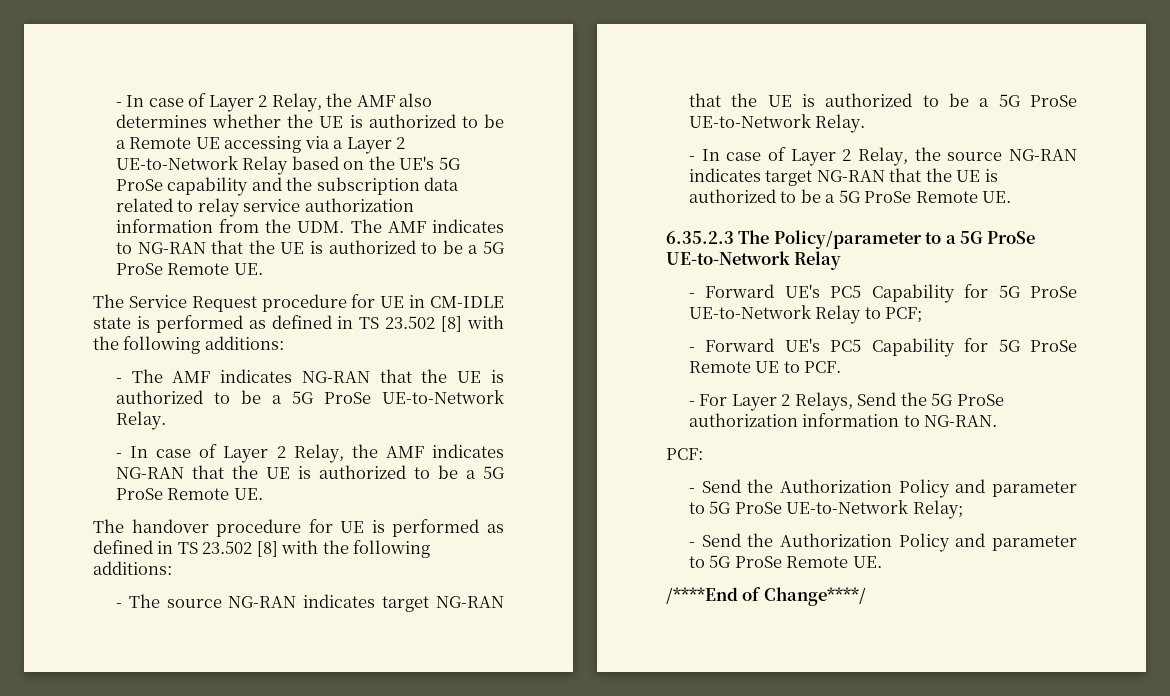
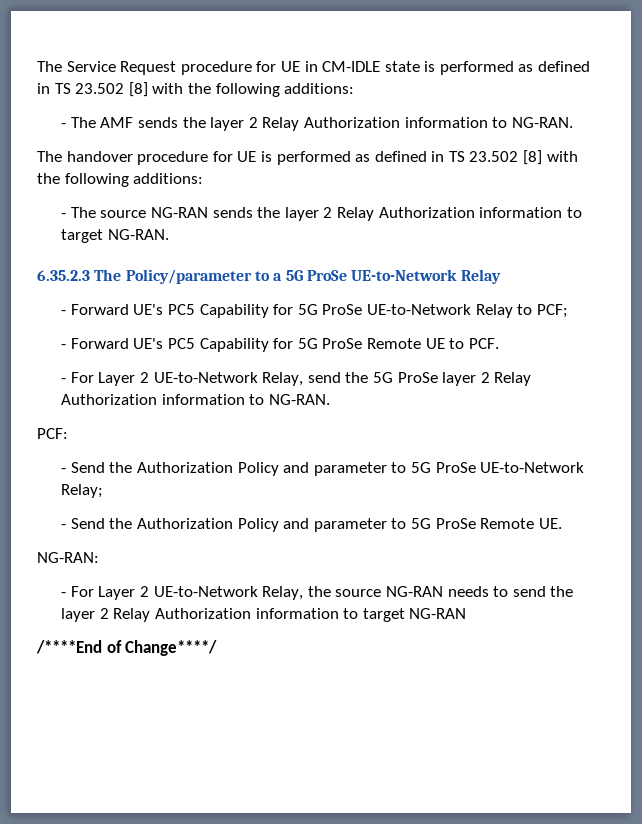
- - In case of Layer 2 Relay, the AMF also determines whether the UE is authorized to be a Remote UE accessing via a Layer 2 UE-to-Network Relay based on the UE's 5G ProSe capability and the subscription data related to relay service authorization information from the UDM. The AMF indicates to NG-RAN that the UE is authorized to be a 5G ProSe Remote UE.
- - The AMF indicates NG-RAN that the UE is authorized to be a 5G ProSe UE-to-Network Relay.
- - In case of Layer 2 Relay, the AMF indicates NG-RAN that the UE is authorized to be a 5G ProSe Remote UE.
+ - The AMF sends the layer 2 Relay Authorization information to NG-RAN.
- - The source NG-RAN indicates target NG-RAN that the UE is authorized to be a 5G ProSe UE-to-Network Relay.
- - In case of Layer 2 Relay, the source NG-RAN indicates target NG-RAN that the UE is authorized to be a 5G ProSe Remote UE.
+ - The source NG-RAN sends the layer 2 Relay Authorization information to target NG-RAN.
- - For Layer 2 Relays, Send the 5G ProSe authorization information to NG-RAN.
+ - For Layer 2 UE-to-Network Relay, send the 5G ProSe layer 2 Relay Authorization information to NG-RAN.
+ NG-RAN:
+ - For Layer 2 UE-to-Network Relay, the source NG-RAN needs to send the layer 2 Relay Authorization information to target NG-RAN

